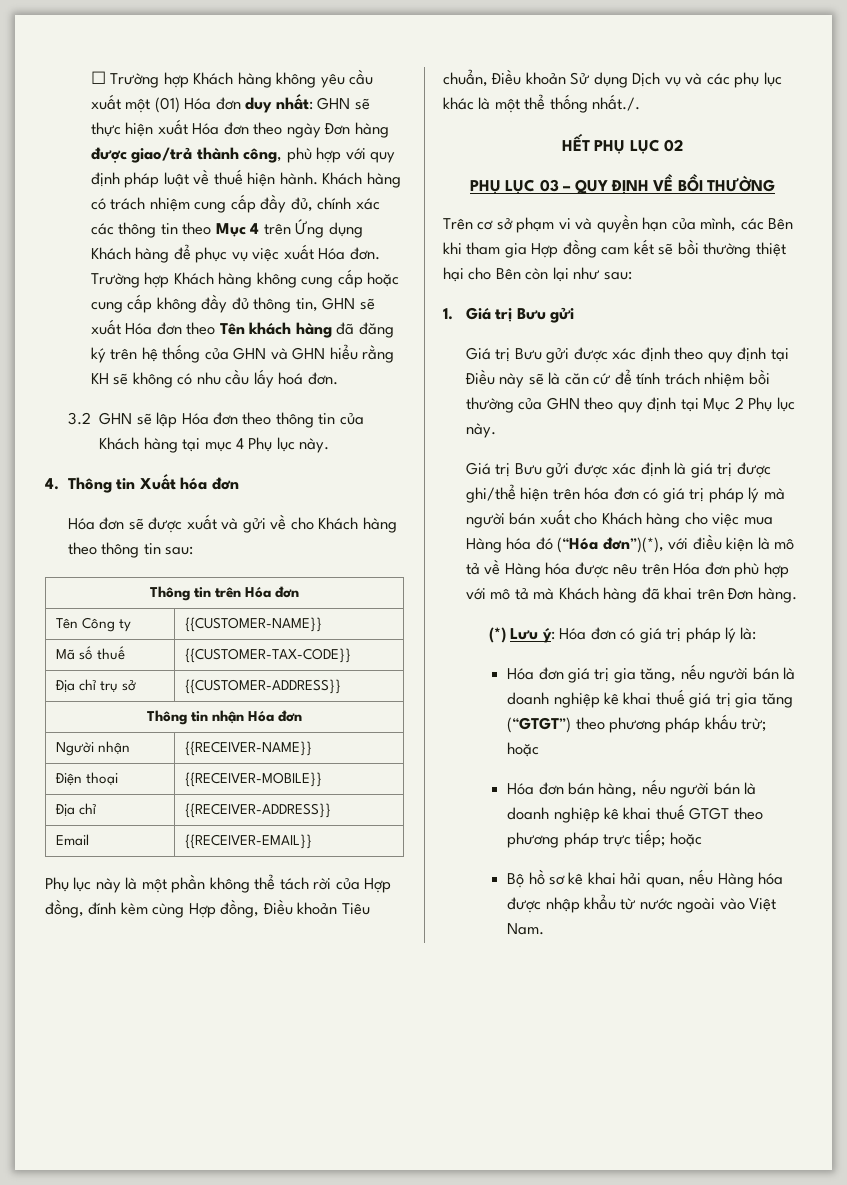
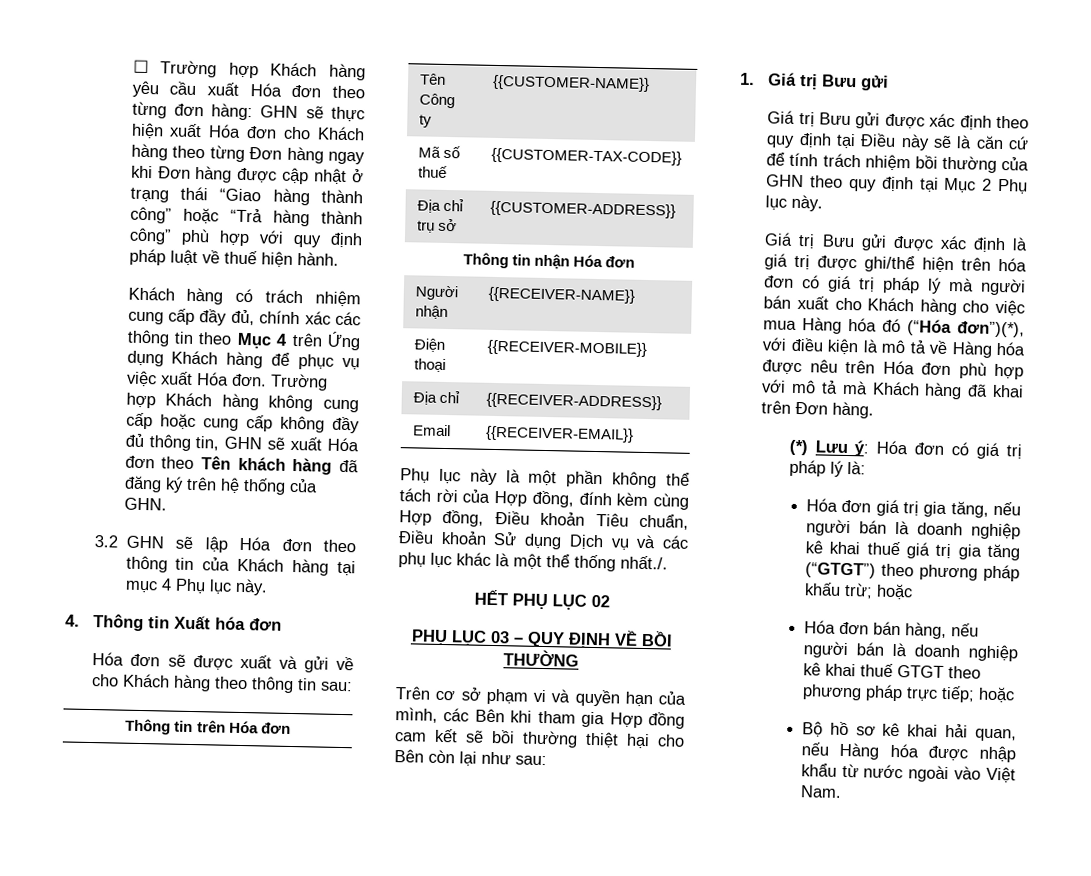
- ☐ Trường hợp Khách hàng không yêu cầu xuất một (01) Hóa đơn duy nhất: GHN sẽ thực hiện xuất Hóa đơn theo ngày Đơn hàng được giao/trả thành công, phù hợp với quy định pháp luật về thuế hiện hành. Khách hàng có trách nhiệm cung cấp đầy đủ, chính xác các thông tin theo Mục 4 trên Ứng dụng Khách hàng để phục vụ việc xuất Hóa đơn.
+ ☐ Trường hợp Khách hàng yêu cầu xuất Hóa đơn theo từng đơn hàng: GHN sẽ thực hiện xuất Hóa đơn cho Khách hàng theo từng Đơn hàng ngay khi Đơn hàng được cập nhật ở trạng thái “Giao hàng thành công” hoặc “Trả hàng thành công” phù hợp với quy định pháp luật về thuế hiện hành.
+ Khách hàng có trách nhiệm cung cấp đầy đủ, chính xác các thông tin theo Mục 4 trên Ứng dụng Khách hàng để phục vụ việc xuất Hóa đơn.
- Trường hợp Khách hàng không cung cấp hoặc cung cấp không đầy đủ thông tin, GHN sẽ xuất Hóa đơn theo Tên khách hàng đã đăng ký trên hệ thống của GHN và GHN hiểu rằng KH sẽ không có nhu cầu lấy hoá đơn.
+ Trường hợp Khách hàng không cung cấp hoặc cung cấp không đầy đủ thông tin, GHN sẽ xuất Hóa đơn theo Tên khách hàng đã đăng ký trên hệ thống của GHN.

